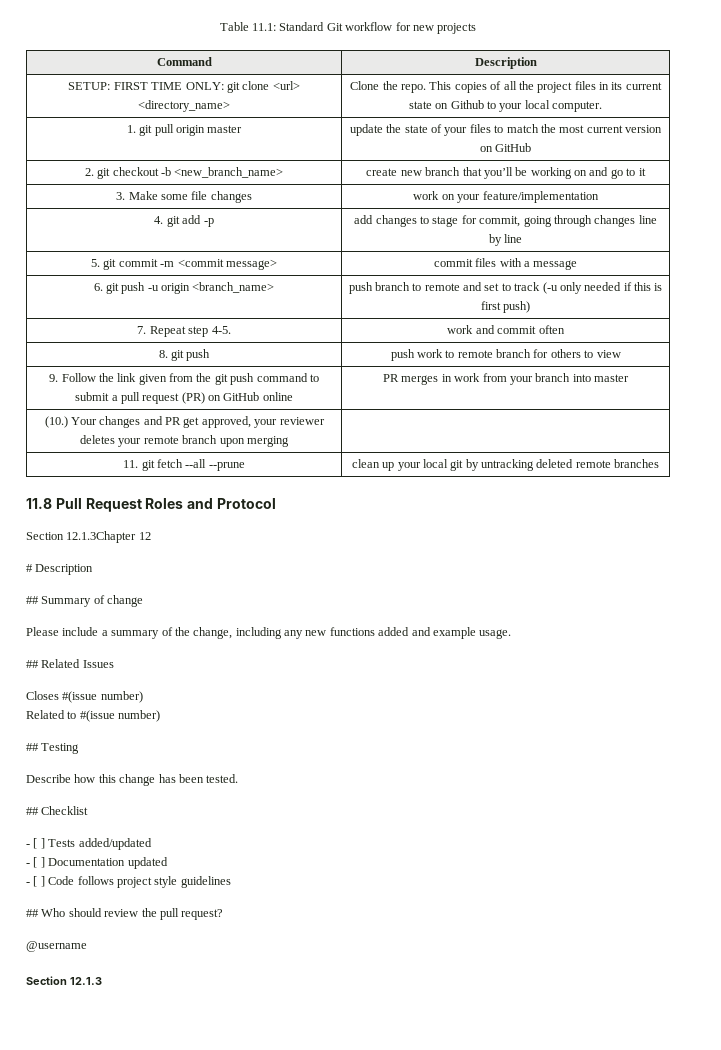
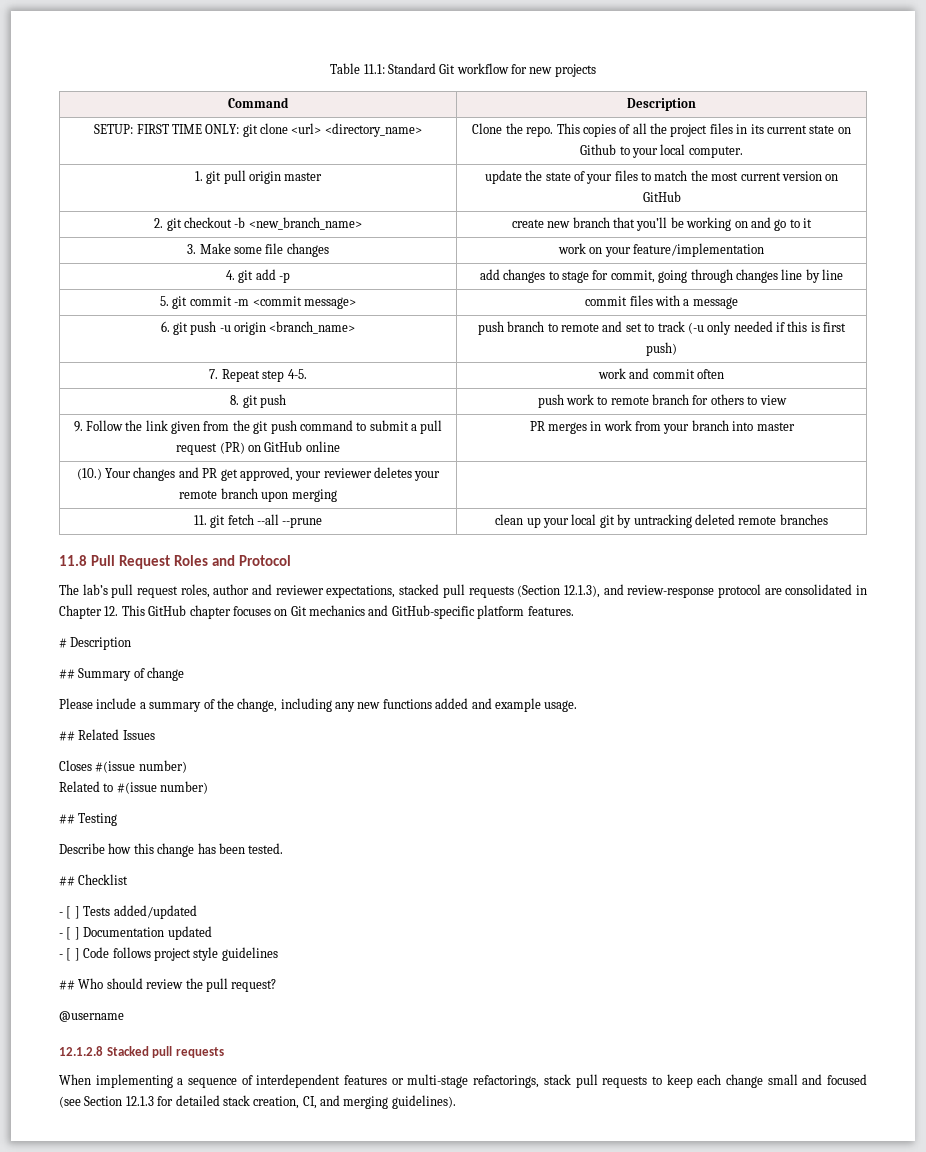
- Section 12.1.3Chapter 12
+ The lab’s pull request roles, author and reviewer expectations, stacked pull requests (Section 12.1.3), and review-response protocol are consolidated in Chapter 12. This GitHub chapter focuses on Git mechanics and GitHub-specific platform features.
- Section 12.1.3
+ 12.1.2.8 Stacked pull requests
+ When implementing a sequence of interdependent features or multi-stage refactorings, stack pull requests to keep each change small and focused (see Section 12.1.3 for detailed stack creation, CI, and merging guidelines).

